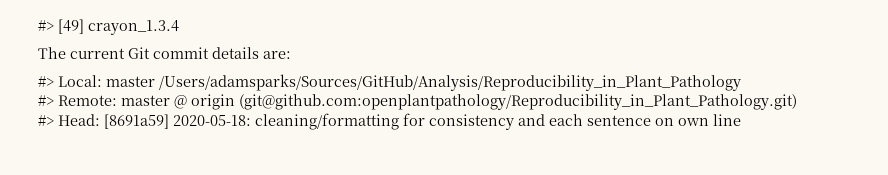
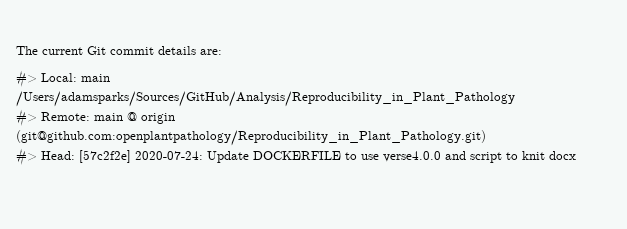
- #> [49] crayon_1.3.4
- #> Local: master /Users/adamsparks/Sources/GitHub/Analysis/Reproducibility_in_Plant_Pathology
+ #> Local: main /Users/adamsparks/Sources/GitHub/Analysis/Reproducibility_in_Plant_Pathology
- #> Remote: master @ origin (git@github.com:openplantpathology/Reproducibility_in_Plant_Pathology.git)
+ #> Remote: main @ origin (git@github.com:openplantpathology/Reproducibility_in_Plant_Pathology.git)
- #> Head: [8691a59] 2020-05-18: cleaning/formatting for consistency and each sentence on own line
+ #> Head: [57c2f2e] 2020-07-24: Update DOCKERFILE to use verse4.0.0 and script to knit docx

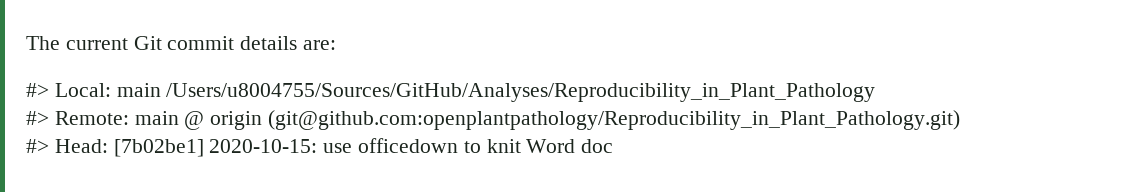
- #> Local: main /Users/adamsparks/Sources/GitHub/Analysis/Reproducibility_in_Plant_Pathology
+ #> Local: main /Users/u8004755/Sources/GitHub/Analyses/Reproducibility_in_Plant_Pathology
- #> Head: [57c2f2e] 2020-07-24: Update DOCKERFILE to use verse4.0.0 and script to knit docx
+ #> Head: [7b02be1] 2020-10-15: use officedown to knit Word doc

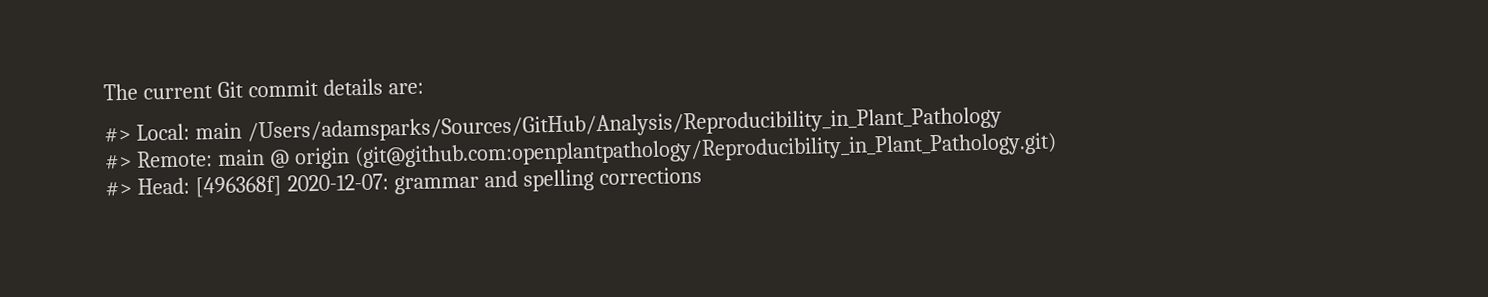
- #> Local: main /Users/u8004755/Sources/GitHub/Analyses/Reproducibility_in_Plant_Pathology
+ #> Local: main /Users/adamsparks/Sources/GitHub/Analysis/Reproducibility_in_Plant_Pathology
- #> Head: [7b02be1] 2020-10-15: use officedown to knit Word doc
+ #> Head: [496368f] 2020-12-07: grammar and spelling corrections

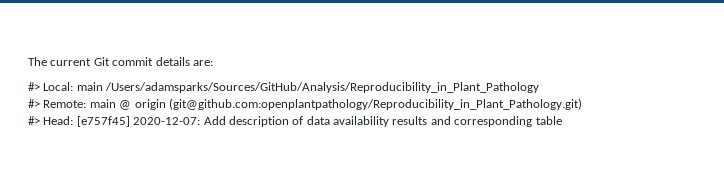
- #> Head: [496368f] 2020-12-07: grammar and spelling corrections
+ #> Head: [e757f45] 2020-12-07: Add description of data availability results and corresponding table

